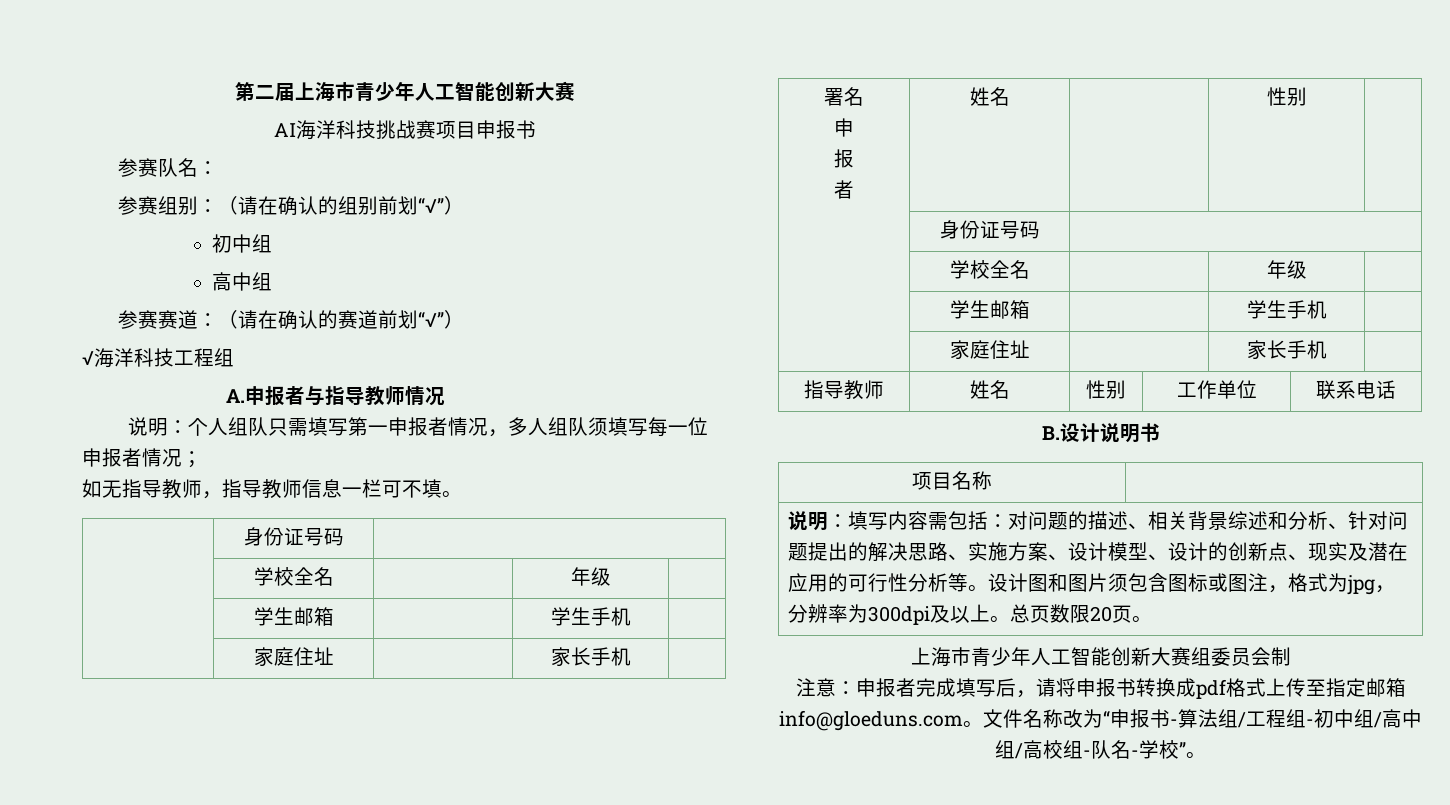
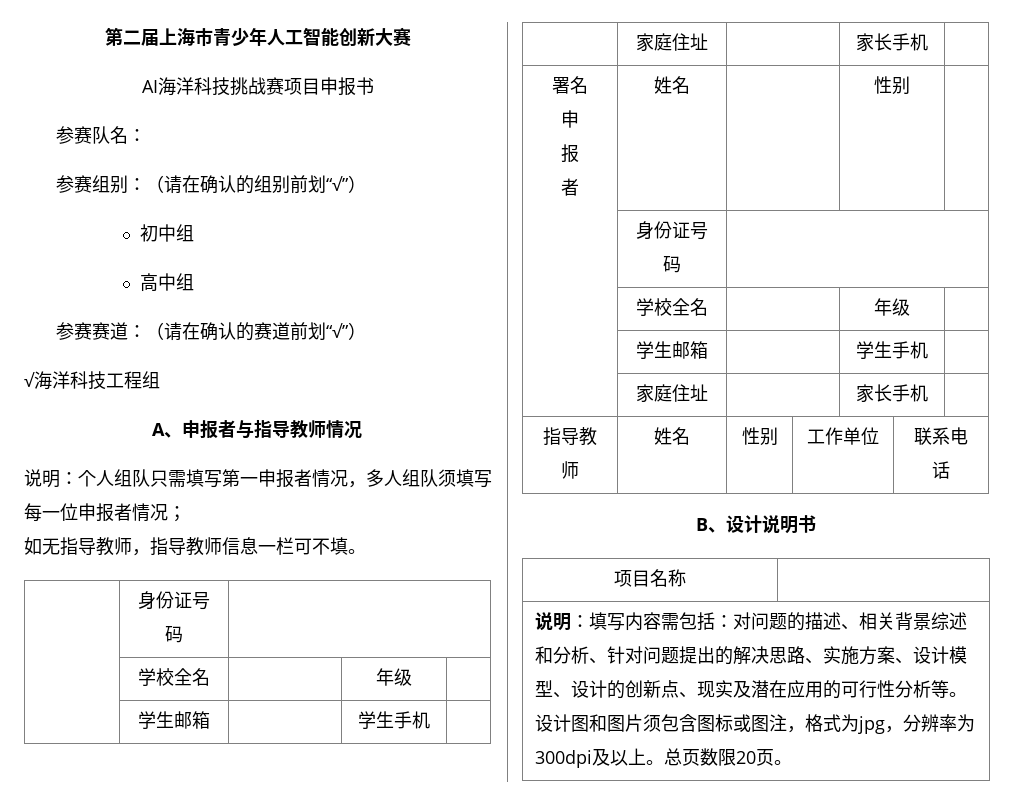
- A.申报者与指导教师情况
+ A、申报者与指导教师情况
- B.设计说明书
+ B、设计说明书
- 上海市青少年人工智能创新大赛组委员会制
- 注意：申报者完成填写后，请将申报书转换成pdf格式上传至指定邮箱info@gloeduns.com。文件名称改为“申报书-算法组/工程组-初中组/高中组/高校组-队名-学校”。

